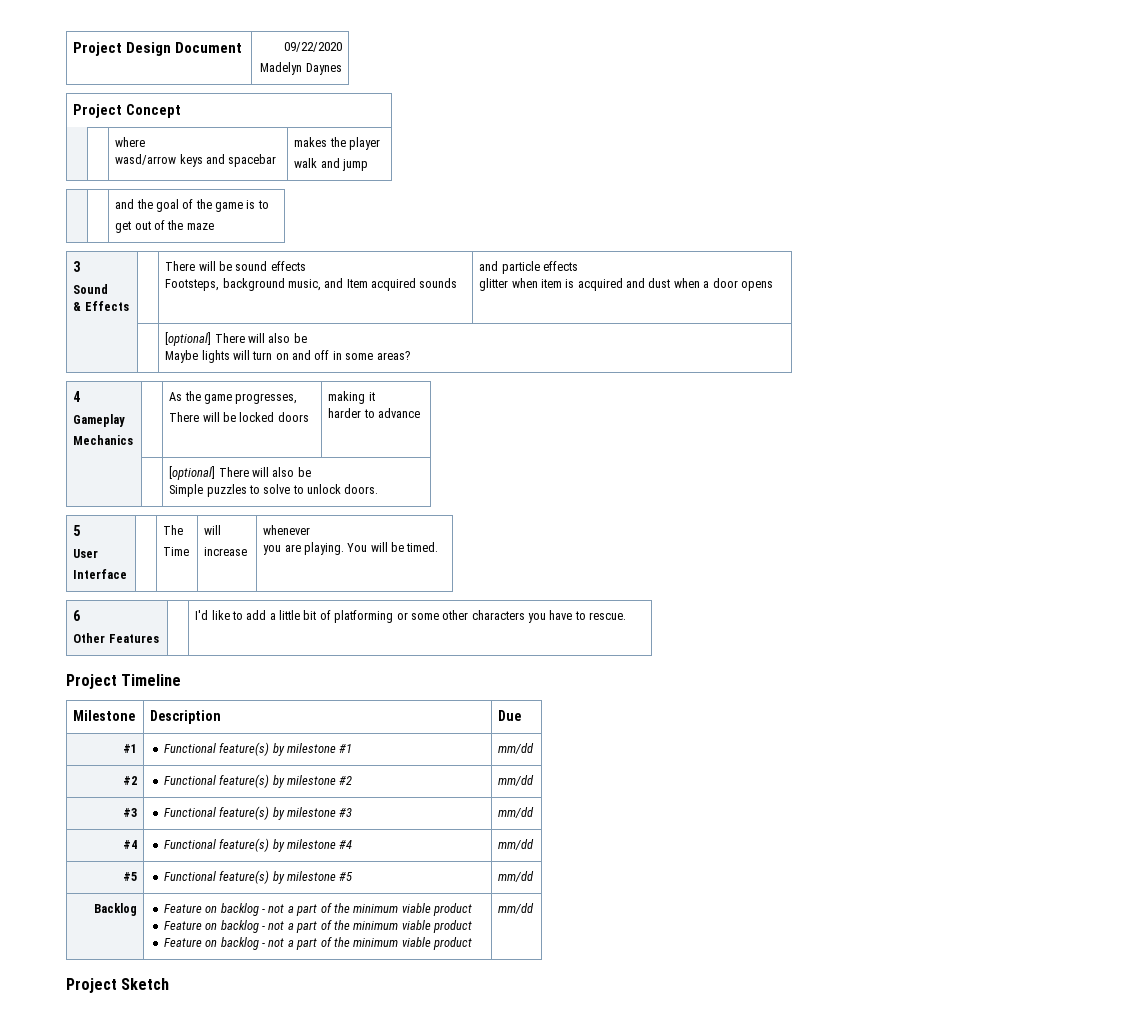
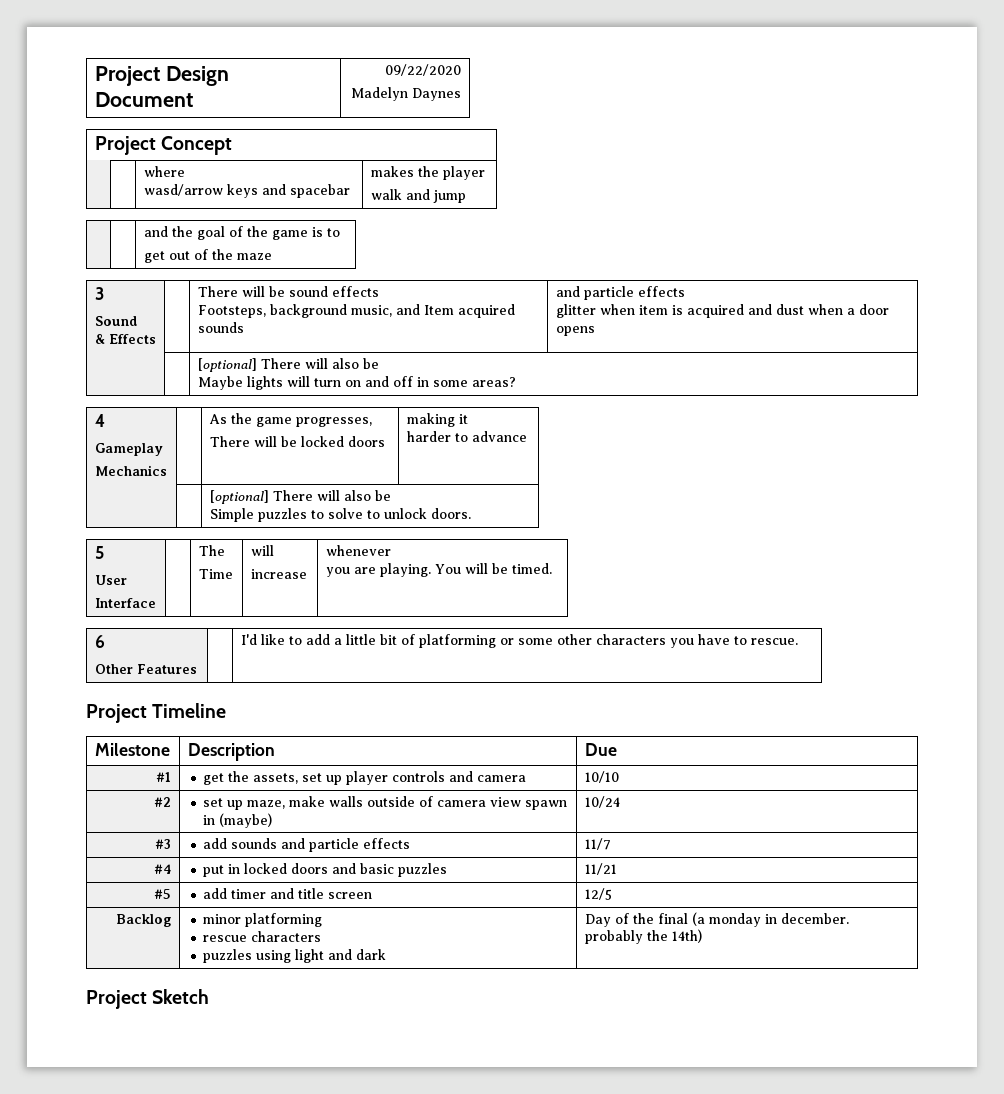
- #1 | Functional feature(s) by milestone #1 | mm/dd
- #2 | Functional feature(s) by milestone #2 | mm/dd
- #3 | Functional feature(s) by milestone #3 | mm/dd
- #4 | Functional feature(s) by milestone #4 | mm/dd
- #5 | Functional feature(s) by milestone #5 | mm/dd
- Backlog | Feature on backlog - not a part of the minimum viable product
- Feature on backlog - not a part of the minimum viable product
- Feature on backlog - not a part of the minimum viable product | mm/dd
+ #1 | get the assets, set up player controls and camera | 10/10
+ #2 | set up maze, make walls outside of camera view spawn in (maybe) | 10/24
+ #3 | add sounds and particle effects | 11/7
+ #4 | put in locked doors and basic puzzles | 11/21
+ #5 | add timer and title screen | 12/5
+ Backlog | minor platforming
+ rescue characters
+ puzzles using light and dark | Day of the final (a monday in december. probably the 14th)

